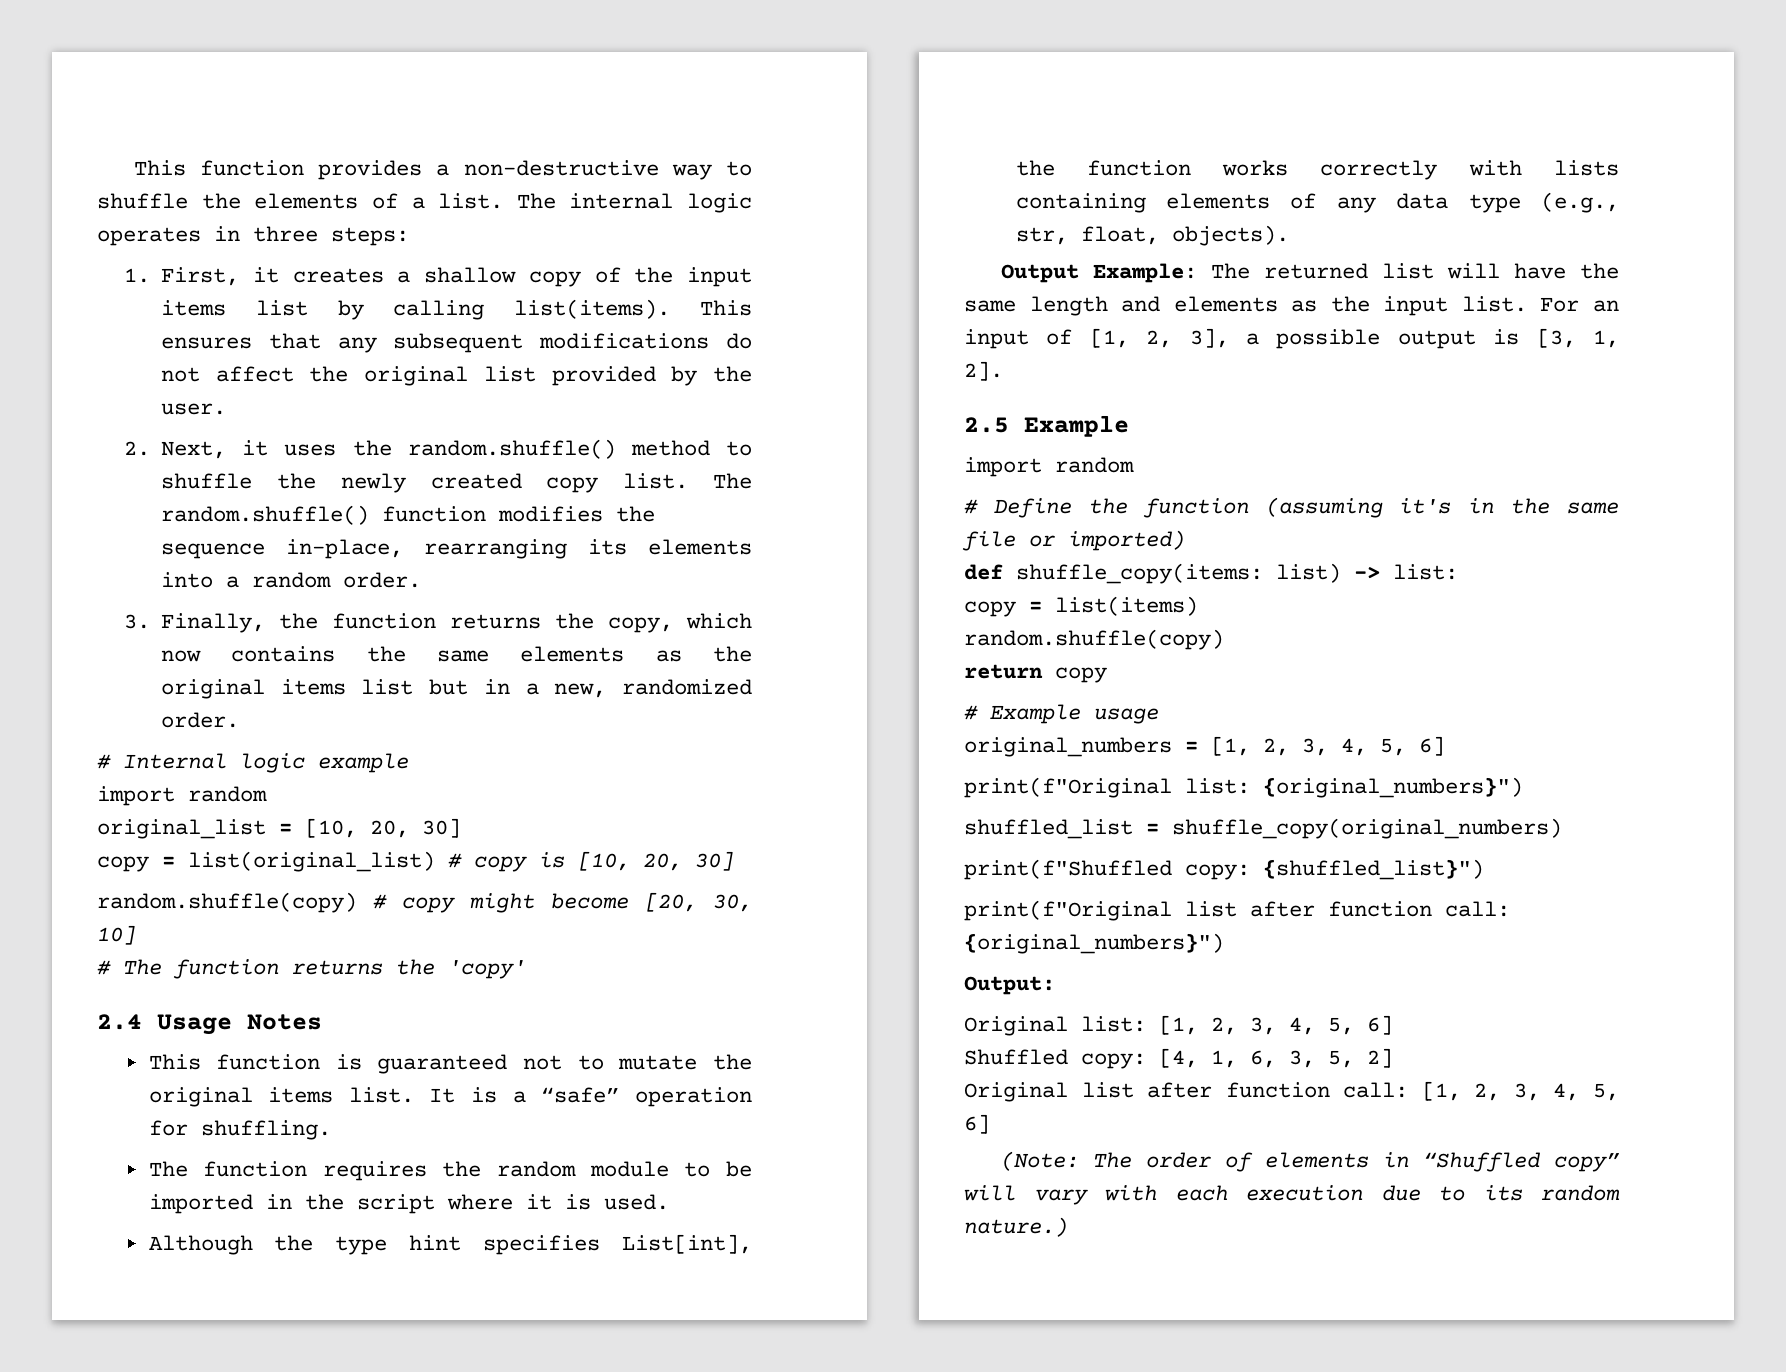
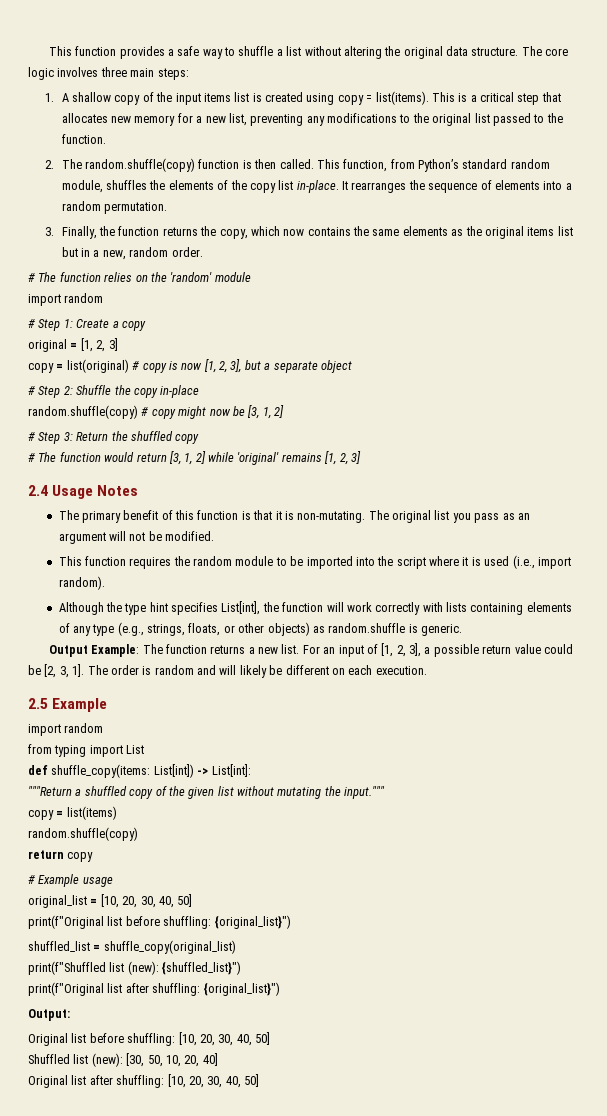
- This function provides a non-destructive way to shuffle the elements of a list. The internal logic operates in three steps:
- 1. First, it creates a shallow copy of the input items list by calling list(items). This ensures that any subsequent modifications do not affect the original list provided by the user.
- 2. Next, it uses the random.shuffle() method to shuffle the newly created copy list. The random.shuffle() function modifies the sequence in-place, rearranging its elements into a random order.
+ This function provides a safe way to shuffle a list without altering the original data structure. The core logic involves three main steps:
+ 1. A shallow copy of the input items list is created using copy = list(items). This is a critical step that allocates new memory for a new list, preventing any modifications to the original list passed to the function.
+ 2. The random.shuffle(copy) function is then called. This function, from Python’s standard random module, shuffles the elements of the copy list in-place. It rearranges the sequence of elements into a random permutation.
- 3. Finally, the function returns the copy, which now contains the same elements as the original items list but in a new, randomized order.
+ 3. Finally, the function returns the copy, which now contains the same elements as the original items list but in a new, random order.
- # Internal logic example
+ # The function relies on the 'random' module
  import random
- original_list = [10, 20, 30]
- copy = list(original_list) # copy is [10, 20, 30]
- random.shuffle(copy) # copy might become [20, 30, 10]
- # The function returns the 'copy'
+ # Step 1: Create a copy
+ original = [1, 2, 3]
+ copy = list(original) # copy is now [1, 2, 3], but a separate object
+ # Step 2: Shuffle the copy in-place
+ random.shuffle(copy) # copy might now be [3, 1, 2]
+ # Step 3: Return the shuffled copy
+ # The function would return [3, 1, 2] while 'original' remains [1, 2, 3]
  2.4 Usage Notes
- This function is guaranteed not to mutate the original items list. It is a “safe” operation for shuffling.
- The function requires the random module to be imported in the script where it is used.
+ The primary benefit of this function is that it is non-mutating. The original list you pass as an argument will not be modified.
+ This function requires the random module to be imported into the script where it is used (i.e., import random).
- Although the type hint specifies List[int], the function works correctly with lists containing elements of any data type (e.g., str, float, objects).
- Output Example: The returned list will have the same length and elements as the input list.
+ Although the type hint specifies List[int], the function will work correctly with lists containing elements of any type (e.g., strings, floats, or other objects) as random.shuffle is generic.
+ Output Example: The function returns a new list.
- For an input of [1, 2, 3], a possible output is [3, 1, 2].
+ For an input of [1, 2, 3], a possible return value could be [2, 3, 1]. The order is random and will likely be different on each execution.
  2.5 Example
  import random
- # Define the function (assuming it's in the same file or imported)
- def shuffle_copy(items: list) -> list:
+ from typing import List
+ def shuffle_copy(items: List[int]) -> List[int]:
+ """Return a shuffled copy of the given list without mutating the input."""
- original_numbers = [1, 2, 3, 4, 5, 6]
- print(f"Original list: {original_numbers}")
+ original_list = [10, 20, 30, 40, 50]
+ print(f"Original list before shuffling: {original_list}")
- shuffled_list = shuffle_copy(original_numbers)
+ shuffled_list = shuffle_copy(original_list)
- print(f"Shuffled copy: {shuffled_list}")
+ print(f"Shuffled list (new): {shuffled_list}")
- print(f"Original list after function call: {original_numbers}")
+ print(f"Original list after shuffling: {original_list}")
- Original list: [1, 2, 3, 4, 5, 6]
- Shuffled copy: [4, 1, 6, 3, 5, 2]
- Original list after function call: [1, 2, 3, 4, 5, 6]
- (Note: The order of elements in “Shuffled copy” will vary with each execution due to its random nature.)
+ Original list before shuffling: [10, 20, 30, 40, 50]
+ Shuffled list (new): [30, 50, 10, 20, 40]
+ Original list after shuffling: [10, 20, 30, 40, 50]

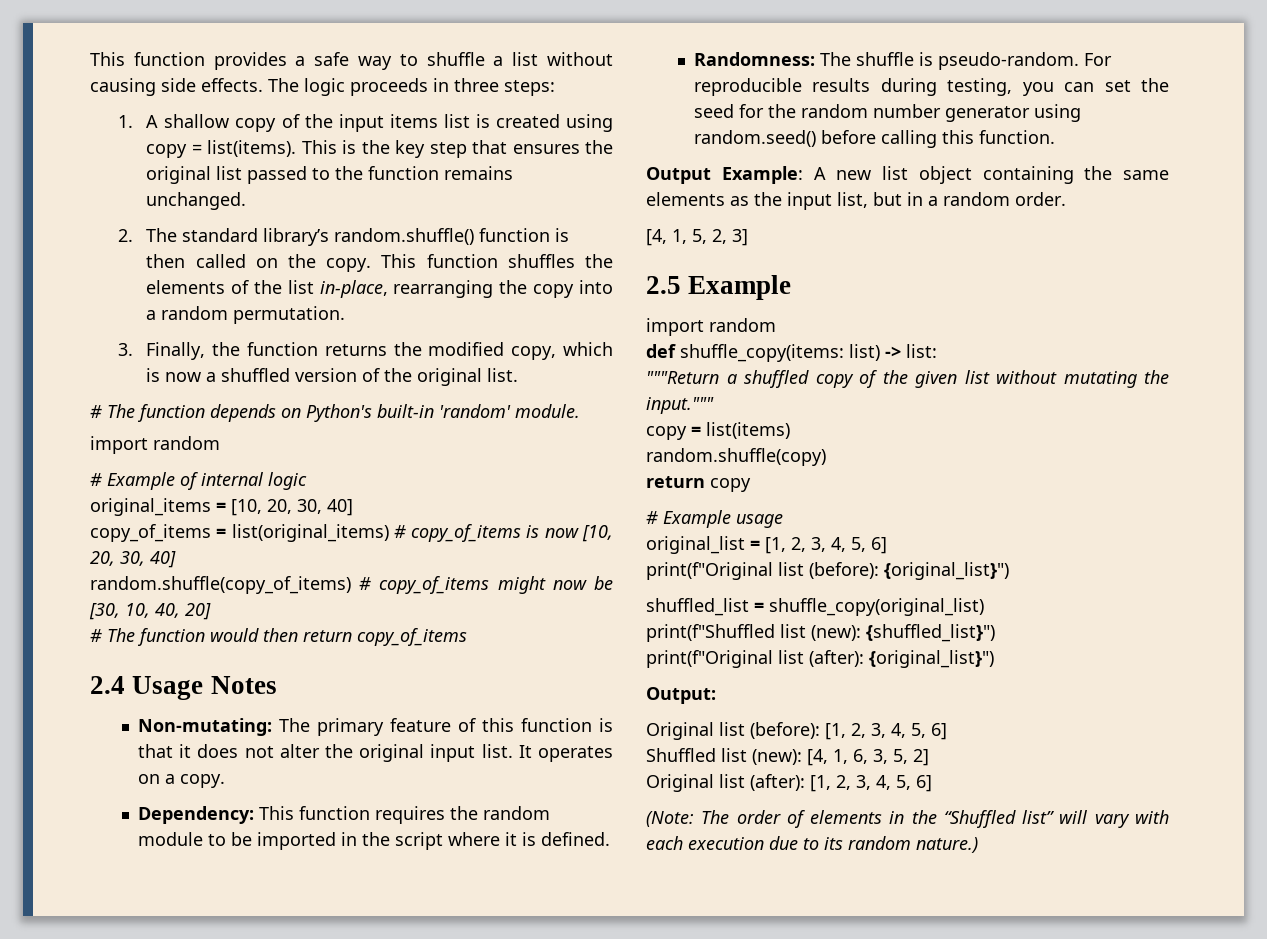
- This function provides a safe way to shuffle a list without altering the original data structure. The core logic involves three main steps:
+ This function provides a safe way to shuffle a list without causing side effects. The logic proceeds in three steps:
- This is a critical step that allocates new memory for a new list, preventing any modifications to the original list passed to the function.
+ This is the key step that ensures the original list passed to the function remains unchanged.
- 2. The random.shuffle(copy) function is then called. This function, from Python’s standard random module, shuffles the elements of the copy list in-place. It rearranges the sequence of elements into a random permutation.
+ 2. The standard library’s random.shuffle() function is then called on the copy. This function shuffles the elements of the list in-place, rearranging the copy into a random permutation.
- 3. Finally, the function returns the copy, which now contains the same elements as the original items list but in a new, random order.
- # The function relies on the 'random' module
+ 3. Finally, the function returns the modified copy, which is now a shuffled version of the original list.
+ # The function depends on Python's built-in 'random' module.
  import random
- # Step 1: Create a copy
- original = [1, 2, 3]
- copy = list(original) # copy is now [1, 2, 3], but a separate object
- # Step 2: Shuffle the copy in-place
- random.shuffle(copy) # copy might now be [3, 1, 2]
- # Step 3: Return the shuffled copy
- # The function would return [3, 1, 2] while 'original' remains [1, 2, 3]
+ # Example of internal logic
+ original_items = [10, 20, 30, 40]
+ copy_of_items = list(original_items) # copy_of_items is now [10, 20, 30, 40]
+ random.shuffle(copy_of_items) # copy_of_items might now be [30, 10, 40, 20]
+ # The function would then return copy_of_items
- The primary benefit of this function is that it is non-mutating. The original list you pass as an argument will not be modified.
- This function requires the random module to be imported into the script where it is used (i.e., import random).
- Although the type hint specifies List[int], the function will work correctly with lists containing elements of any type (e.g., strings, floats, or other objects) as random.shuffle is generic.
- Output Example: The function returns a new list. For an input of [1, 2, 3], a possible return value could be [2, 3, 1]. The order is random and will likely be different on each execution.
+ Non-mutating: The primary feature of this function is that it does not alter the original input list. It operates on a copy.
+ Dependency: This function requires the random module to be imported in the script where it is defined.
+ Randomness: The shuffle is pseudo-random. For reproducible results during testing, you can set the seed for the random number generator using random.seed() before calling this function.
+ Output Example: A new list object containing the same elements as the input list, but in a random order.
+ [4, 1, 5, 2, 3]
- from typing import List
- def shuffle_copy(items: List[int]) -> List[int]:
+ def shuffle_copy(items: list) -> list:
- original_list = [10, 20, 30, 40, 50]
- print(f"Original list before shuffling: {original_list}")
+ original_list = [1, 2, 3, 4, 5, 6]
+ print(f"Original list (before): {original_list}")
- print(f"Original list after shuffling: {original_list}")
+ print(f"Original list (after): {original_list}")
- Original list before shuffling: [10, 20, 30, 40, 50]
- Shuffled list (new): [30, 50, 10, 20, 40]
- Original list after shuffling: [10, 20, 30, 40, 50]
+ Original list (before): [1, 2, 3, 4, 5, 6]
+ Shuffled list (new): [4, 1, 6, 3, 5, 2]
+ Original list (after): [1, 2, 3, 4, 5, 6]
+ (Note: The order of elements in the “Shuffled list” will vary with each execution due to its random nature.)

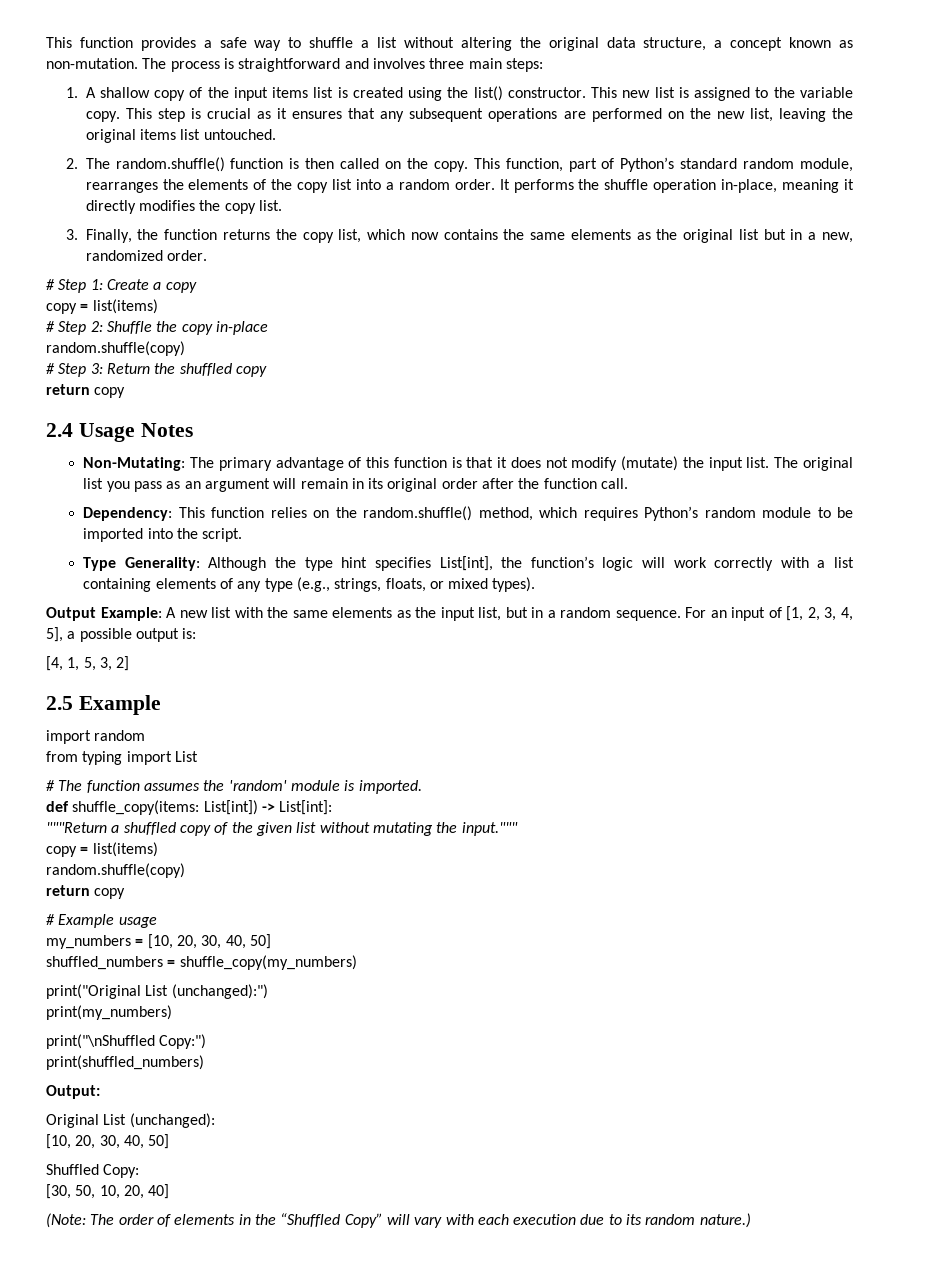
- This function provides a safe way to shuffle a list without causing side effects. The logic proceeds in three steps:
+ This function provides a safe way to shuffle a list without altering the original data structure, a concept known as non-mutation. The process is straightforward and involves three main steps:
- 1. A shallow copy of the input items list is created using copy = list(items). This is the key step that ensures the original list passed to the function remains unchanged.
+ 1. A shallow copy of the input items list is created using the list() constructor. This new list is assigned to the variable copy. This step is crucial as it ensures that any subsequent operations are performed on the new list, leaving the original items list untouched.
- 2. The standard library’s random.shuffle() function is then called on the copy.
+ 2. The random.shuffle() function is then called on the copy.
- This function shuffles the elements of the list in-place, rearranging the copy into a random permutation.
+ This function, part of Python’s standard random module, rearranges the elements of the copy list into a random order. It performs the shuffle operation in-place, meaning it directly modifies the copy list.
- 3. Finally, the function returns the modified copy, which is now a shuffled version of the original list.
- # The function depends on Python's built-in 'random' module.
- import random
- # Example of internal logic
- original_items = [10, 20, 30, 40]
- copy_of_items = list(original_items) # copy_of_items is now [10, 20, 30, 40]
- random.shuffle(copy_of_items) # copy_of_items might now be [30, 10, 40, 20]
- # The function would then return copy_of_items
+ 3. Finally, the function returns the copy list, which now contains the same elements as the original list but in a new, randomized order.
+ # Step 1: Create a copy
+ copy = list(items)
+ # Step 2: Shuffle the copy in-place
+ random.shuffle(copy)
+ # Step 3: Return the shuffled copy
+ return copy
- Non-mutating: The primary feature of this function is that it does not alter the original input list. It operates on a copy.
- Dependency: This function requires the random module to be imported in the script where it is defined.
- Randomness: The shuffle is pseudo-random. For reproducible results during testing, you can set the seed for the random number generator using random.seed() before calling this function.
+ Non-Mutating: The primary advantage of this function is that it does not modify (mutate) the input list. The original list you pass as an argument will remain in its original order after the function call.
+ Dependency: This function relies on the random.shuffle() method, which requires Python’s random module to be imported into the script.
+ Type Generality: Although the type hint specifies List[int], the function’s logic will work correctly with a list containing elements of any type (e.g., strings, floats, or mixed types).
- Output Example: A new list object containing the same elements as the input list, but in a random order.
+ Output Example: A new list with the same elements as the input list, but in a random sequence. For an input of [1, 2, 3, 4, 5], a possible output is:
- [4, 1, 5, 2, 3]
+ [4, 1, 5, 3, 2]
+ from typing import List
+ # The function assumes the 'random' module is imported.
- def shuffle_copy(items: list) -> list:
+ def shuffle_copy(items: List[int]) -> List[int]:
- original_list = [1, 2, 3, 4, 5, 6]
- print(f"Original list (before): {original_list}")
- shuffled_list = shuffle_copy(original_list)
- print(f"Shuffled list (new): {shuffled_list}")
- print(f"Original list (after): {original_list}")
+ my_numbers = [10, 20, 30, 40, 50]
+ shuffled_numbers = shuffle_copy(my_numbers)
+ print("Original List (unchanged):")
+ print(my_numbers)
+ print("\nShuffled Copy:")
+ print(shuffled_numbers)
  Output:
- Original list (before): [1, 2, 3, 4, 5, 6]
- Shuffled list (new): [4, 1, 6, 3, 5, 2]
- Original list (after): [1, 2, 3, 4, 5, 6]
+ Original List (unchanged):
+ [10, 20, 30, 40, 50]
+ Shuffled Copy:
+ [30, 50, 10, 20, 40]
- (Note: The order of elements in the “Shuffled list” will vary with each execution due to its random nature.)
+ (Note: The order of elements in the “Shuffled Copy” will vary with each execution due to its random nature.)

